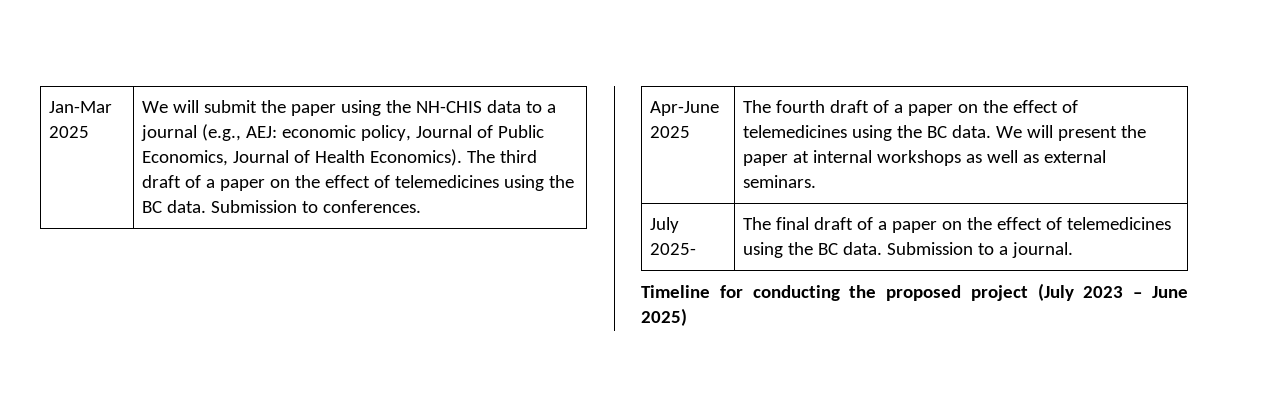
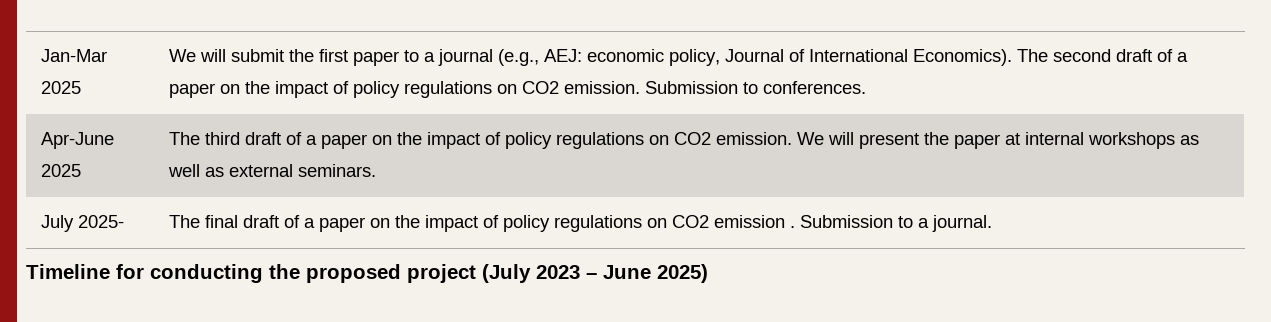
- We will submit the paper using the NH-CHIS data to a journal (e.g., AEJ: economic policy, Journal of Public Economics, Journal of Health Economics). The third draft of a paper on the effect of telemedicines using the BC data. Submission to conferences.
- Apr-June 2025 | The fourth draft of a paper on the effect of telemedicines using the BC data. We will present the paper at internal workshops as well as external seminars.
+ We will submit the first paper to a journal (e.g., AEJ: economic policy, Journal of International Economics). The second draft of a paper on the impact of policy regulations on CO2 emission. Submission to conferences.
+ Apr-June 2025 | The third draft of a paper on the impact of policy regulations on CO2 emission. We will present the paper at internal workshops as well as external seminars.
- July 2025- | The final draft of a paper on the effect of telemedicines using the BC data. Submission to a journal.
+ July 2025- | The final draft of a paper on the impact of policy regulations on CO2 emission . Submission to a journal.

